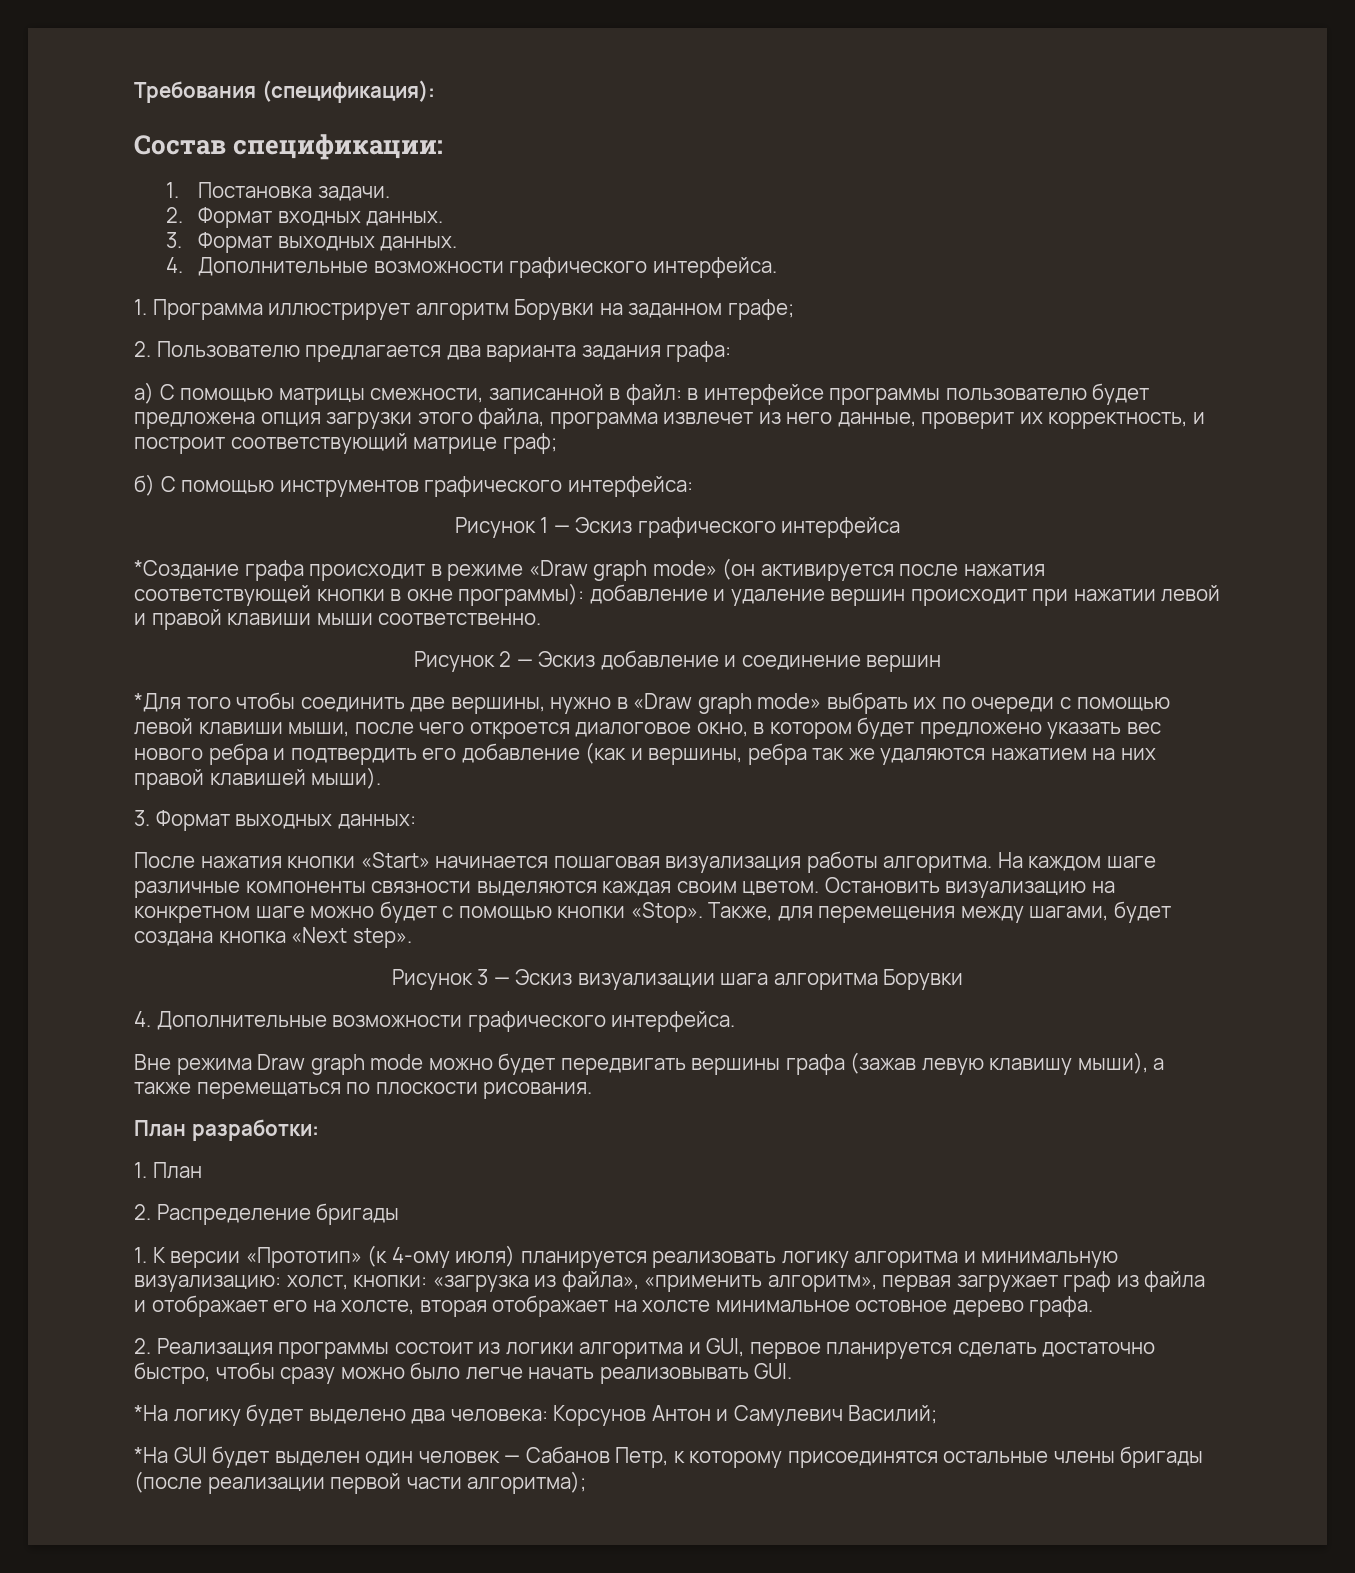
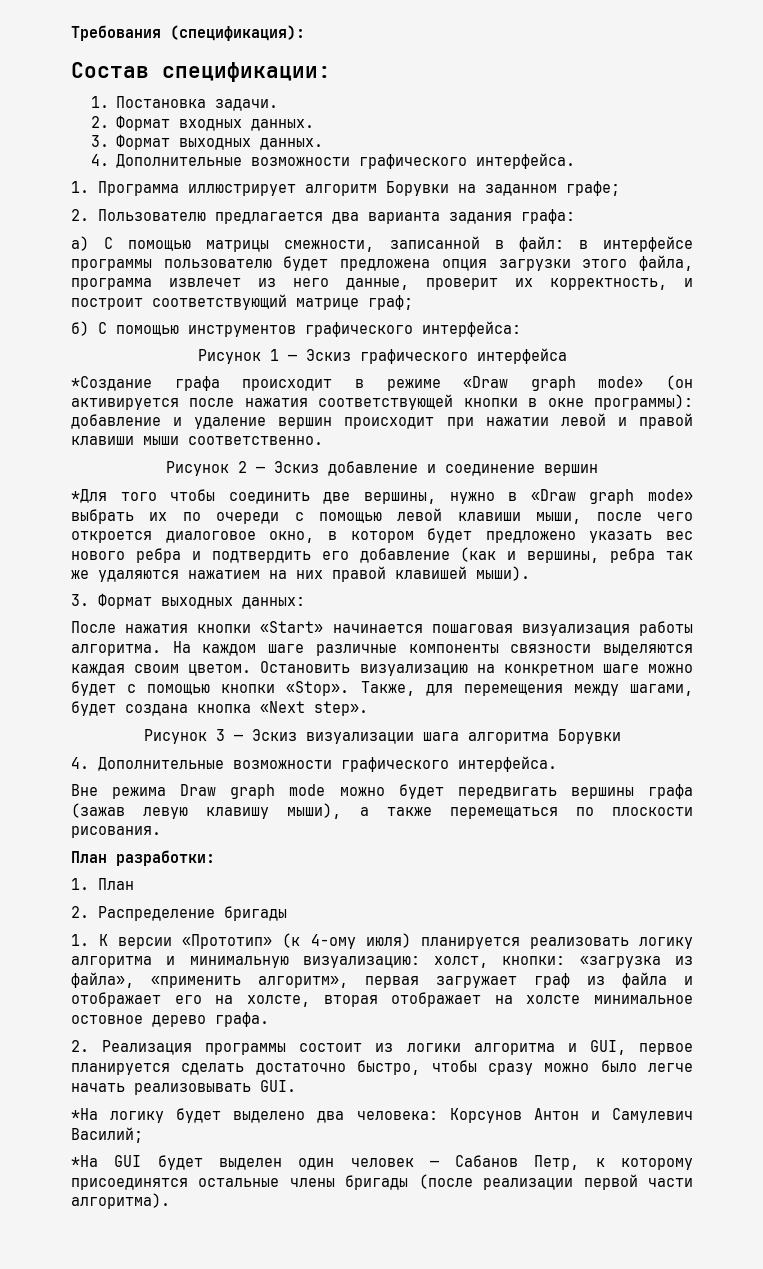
- *На GUI будет выделен один человек — Сабанов Петр, к которому присоединятся остальные члены бригады (после реализации первой части алгоритма);
+ *На GUI будет выделен один человек — Сабанов Петр, к которому присоединятся остальные члены бригады (после реализации первой части алгоритма).

